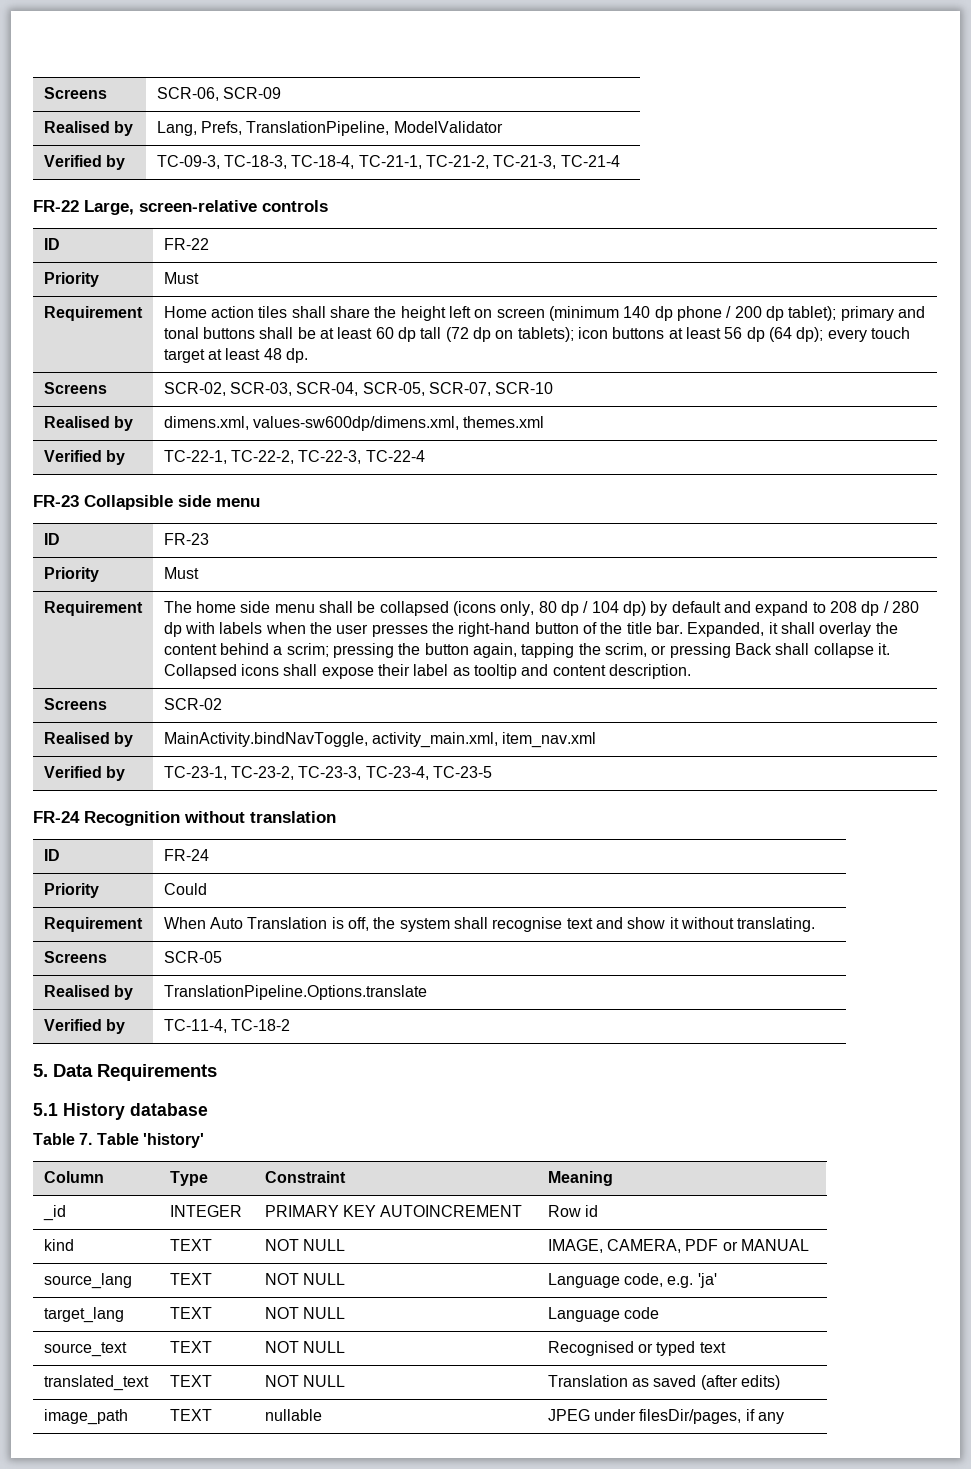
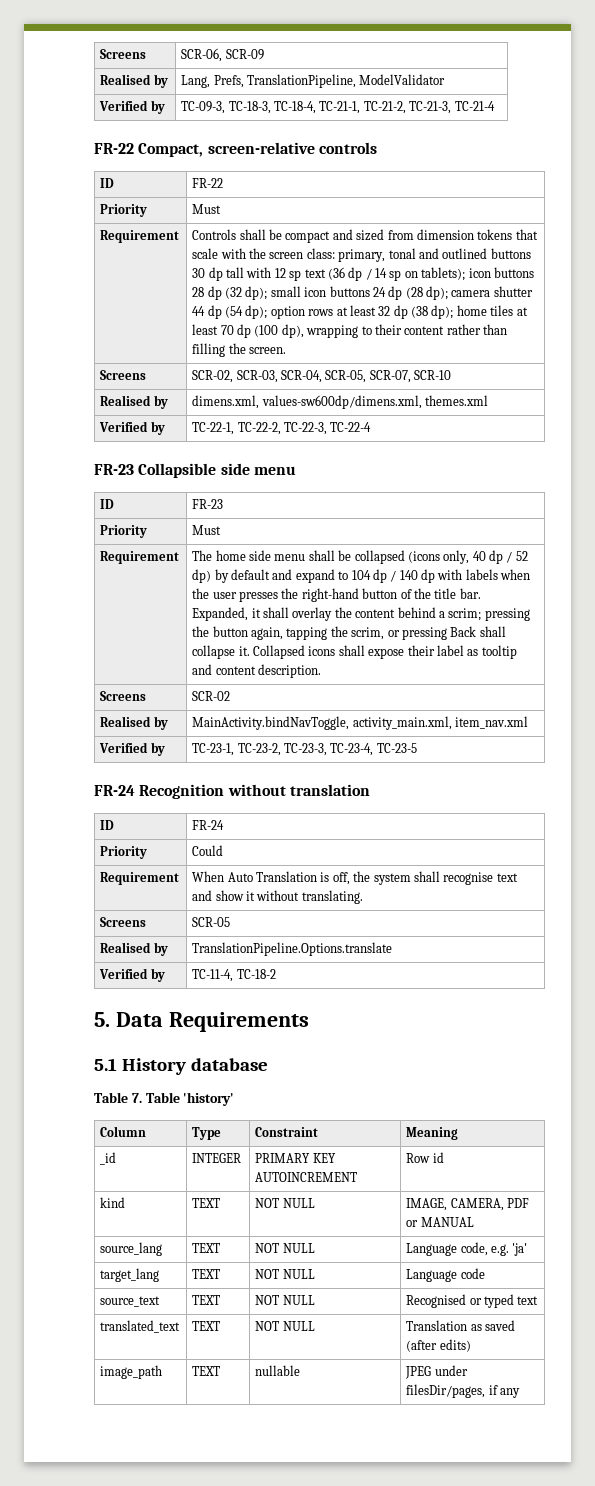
- FR-22 Large, screen-relative controls
+ FR-22 Compact, screen-relative controls
- Home action tiles shall share the height left on screen (minimum 140 dp phone / 200 dp tablet); primary and tonal buttons shall be at least 60 dp tall (72 dp on tablets); icon buttons at least 56 dp (64 dp); every touch target at least 48 dp.
+ Controls shall be compact and sized from dimension tokens that scale with the screen class: primary, tonal and outlined buttons 30 dp tall with 12 sp text (36 dp / 14 sp on tablets); icon buttons 28 dp (32 dp); small icon buttons 24 dp (28 dp); camera shutter 44 dp (54 dp); option rows at least 32 dp (38 dp); home tiles at least 70 dp (100 dp), wrapping to their content rather than filling the screen.
- The home side menu shall be collapsed (icons only, 80 dp / 104 dp) by default and expand to 208 dp / 280 dp with labels when the user presses the right-hand button of the title bar.
+ The home side menu shall be collapsed (icons only, 40 dp / 52 dp) by default and expand to 104 dp / 140 dp with labels when the user presses the right-hand button of the title bar.

